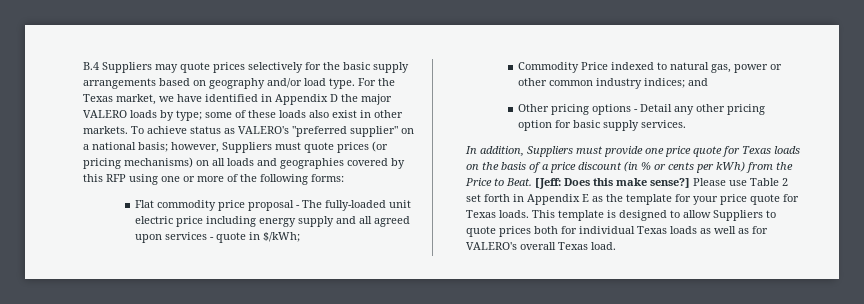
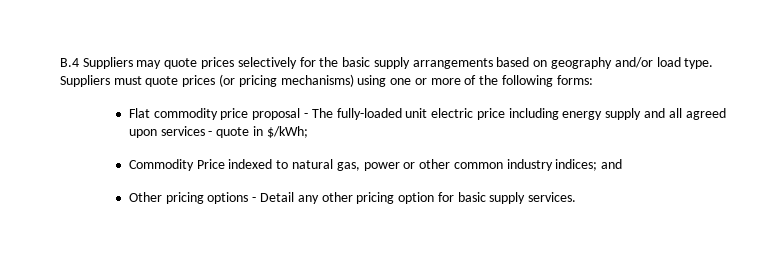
- For the Texas market, we have identified in Appendix D the major VALERO loads by type; some of these loads also exist in other markets. To achieve status as VALERO's "preferred supplier" on a national basis; however, Suppliers must quote prices (or pricing mechanisms) on all loads and geographies covered by this RFP using one or more of the following forms:
+ Suppliers must quote prices (or pricing mechanisms) using one or more of the following forms:
- In addition, Suppliers must provide one price quote for Texas loads on the basis of a price discount (in % or cents per kWh) from the Price to Beat. [Jeff: Does this make sense?] Please use Table 2 set forth in Appendix E as the template for your price quote for Texas loads. This template is designed to allow Suppliers to quote prices both for individual Texas loads as well as for VALERO's overall Texas load.

